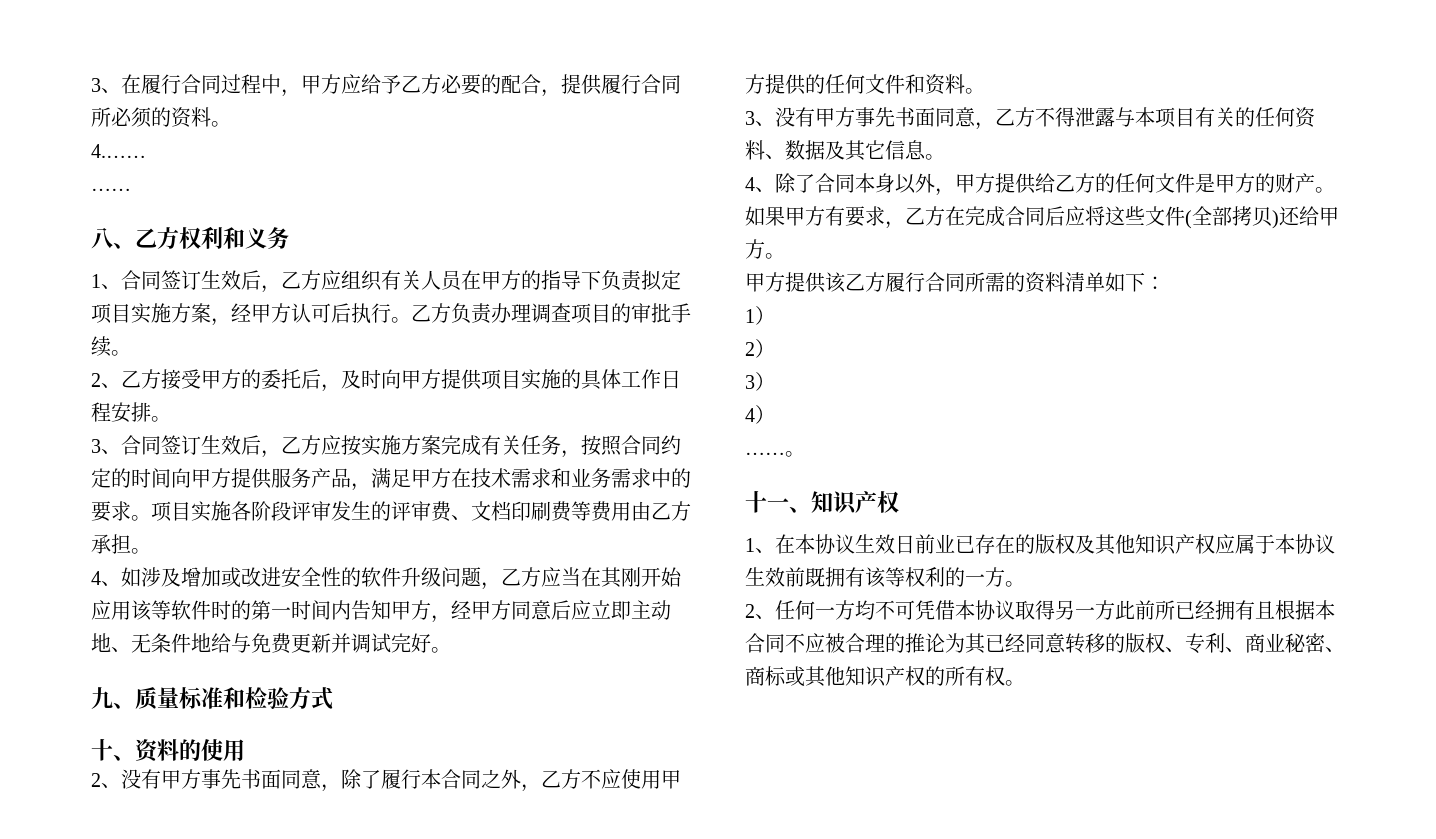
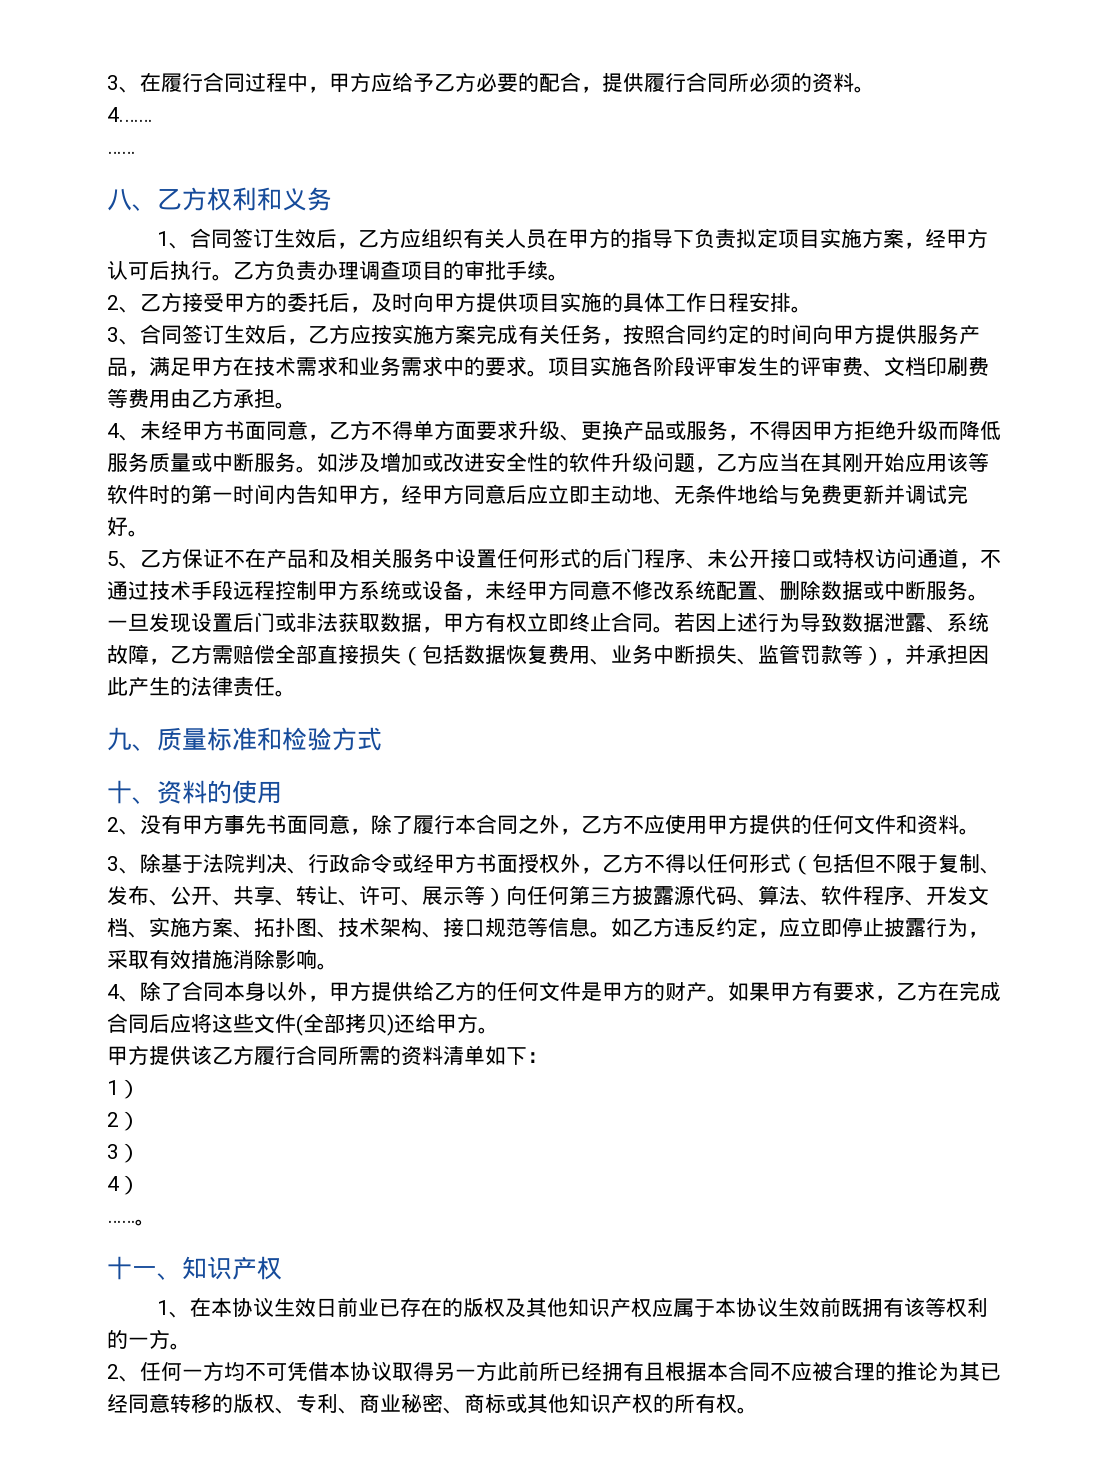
- 4、如涉及增加或改进安全性的软件升级问题，乙方应当在其刚开始应用该等软件时的第一时间内告知甲方，经甲方同意后应立即主动地、无条件地给与免费更新并调试完好。
+ 4、未经甲方书面同意，乙方不得单方面要求升级、更换产品或服务，不得因甲方拒绝升级而降低服务质量或中断服务。如涉及增加或改进安全性的软件升级问题，乙方应当在其刚开始应用该等软件时的第一时间内告知甲方，经甲方同意后应立即主动地、无条件地给与免费更新并调试完好。
+ 5、乙方保证不在产品和及相关服务中设置任何形式的后门程序、未公开接口或特权访问通道，不通过技术手段远程控制甲方系统或设备，未经甲方同意不修改系统配置、删除数据或中断服务。一旦发现设置后门或非法获取数据，甲方有权立即终止合同。若因上述行为导致数据泄露、系统故障，乙方需赔偿全部直接损失（包括数据恢复费用、业务中断损失、监管罚款等），并承担因此产生的法律责任。
- 3、没有甲方事先书面同意，乙方不得泄露与本项目有关的任何资料、数据及其它信息。
+ 3、除基于法院判决、行政命令或经甲方书面授权外，乙方不得以任何形式（包括但不限于复制、发布、公开、共享、转让、许可、展示等）向任何第三方披露源代码、算法、软件程序、开发文档、实施方案、拓扑图、技术架构、接口规范等信息。如乙方违反约定，应立即停止披露行为，采取有效措施消除影响。

